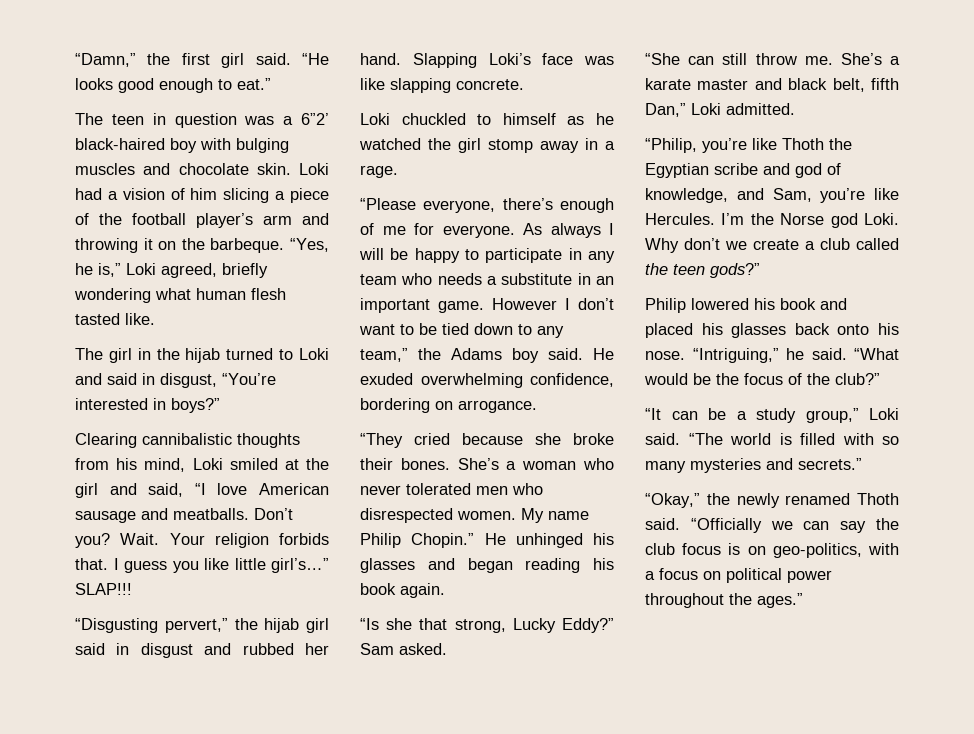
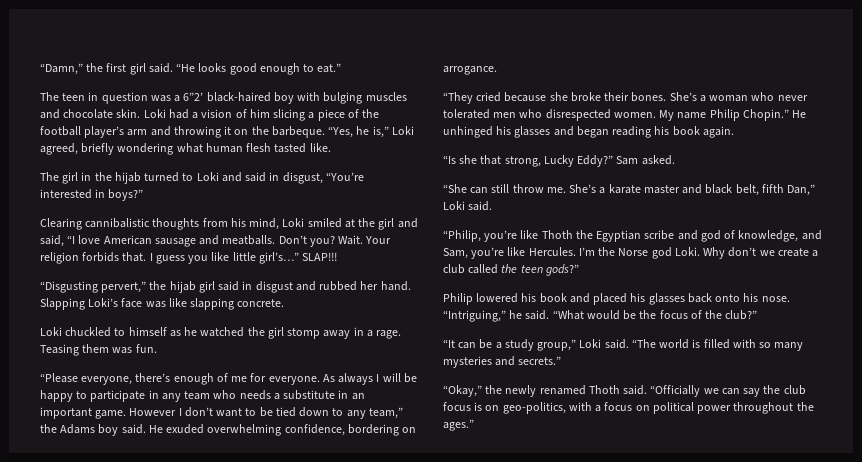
+ Teasing them was fun.
- She’s a karate master and black belt, fifth Dan,” Loki admitted.
+ She’s a karate master and black belt, fifth Dan,” Loki said.

